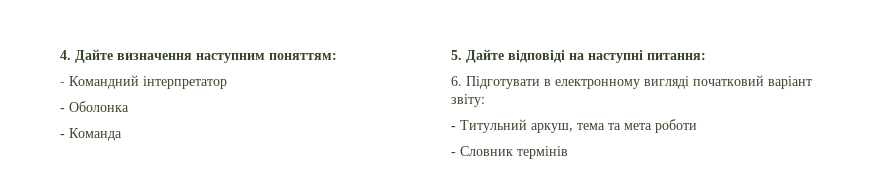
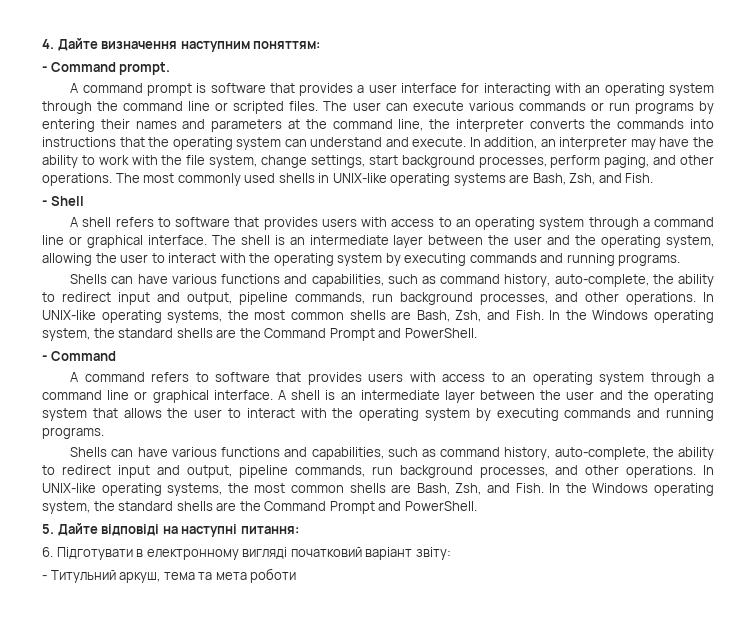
- - Командний інтерпретатор
- - Оболонка
- - Команда
+ - Command prompt.
+ A command prompt is software that provides a user interface for interacting with an operating system through the command line or scripted files. The user can execute various commands or run programs by entering their names and parameters at the command line, the interpreter converts the commands into instructions that the operating system can understand and execute. In addition, an interpreter may have the ability to work with the file system, change settings, start background processes, perform paging, and other operations. The most commonly used shells in UNIX-like operating systems are Bash, Zsh, and Fish.
+ - Shell
+ A shell refers to software that provides users with access to an operating system through a command line or graphical interface. The shell is an intermediate layer between the user and the operating system, allowing the user to interact with the operating system by executing commands and running programs.
+ Shells can have various functions and capabilities, such as command history, auto-complete, the ability to redirect input and output, pipeline commands, run background processes, and other operations. In UNIX-like operating systems, the most common shells are Bash, Zsh, and Fish. In the Windows operating system, the standard shells are the Command Prompt and PowerShell.
+ - Command
+ A command refers to software that provides users with access to an operating system through a command line or graphical interface. A shell is an intermediate layer between the user and the operating system that allows the user to interact with the operating system by executing commands and running programs.
+ Shells can have various functions and capabilities, such as command history, auto-complete, the ability to redirect input and output, pipeline commands, run background processes, and other operations. In UNIX-like operating systems, the most common shells are Bash, Zsh, and Fish. In the Windows operating system, the standard shells are the Command Prompt and PowerShell.
- - Словник термінів

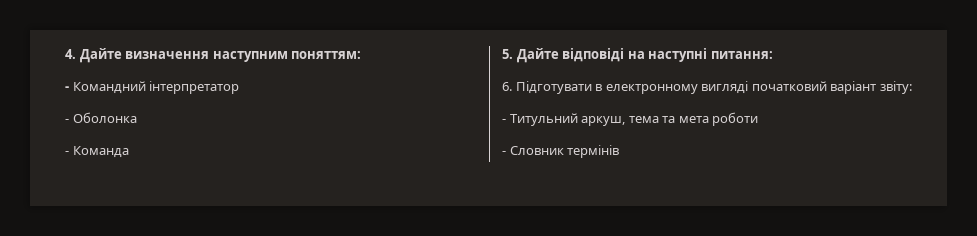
- - Command prompt.
- A command prompt is software that provides a user interface for interacting with an operating system through the command line or scripted files. The user can execute various commands or run programs by entering their names and parameters at the command line, the interpreter converts the commands into instructions that the operating system can understand and execute. In addition, an interpreter may have the ability to work with the file system, change settings, start background processes, perform paging, and other operations. The most commonly used shells in UNIX-like operating systems are Bash, Zsh, and Fish.
- - Shell
- A shell refers to software that provides users with access to an operating system through a command line or graphical interface. The shell is an intermediate layer between the user and the operating system, allowing the user to interact with the operating system by executing commands and running programs.
- Shells can have various functions and capabilities, such as command history, auto-complete, the ability to redirect input and output, pipeline commands, run background processes, and other operations. In UNIX-like operating systems, the most common shells are Bash, Zsh, and Fish. In the Windows operating system, the standard shells are the Command Prompt and PowerShell.
- - Command
- A command refers to software that provides users with access to an operating system through a command line or graphical interface. A shell is an intermediate layer between the user and the operating system that allows the user to interact with the operating system by executing commands and running programs.
- Shells can have various functions and capabilities, such as command history, auto-complete, the ability to redirect input and output, pipeline commands, run background processes, and other operations. In UNIX-like operating systems, the most common shells are Bash, Zsh, and Fish. In the Windows operating system, the standard shells are the Command Prompt and PowerShell.
+ - Командний інтерпретатор
+ - Оболонка
+ - Команда
+ - Словник термінів

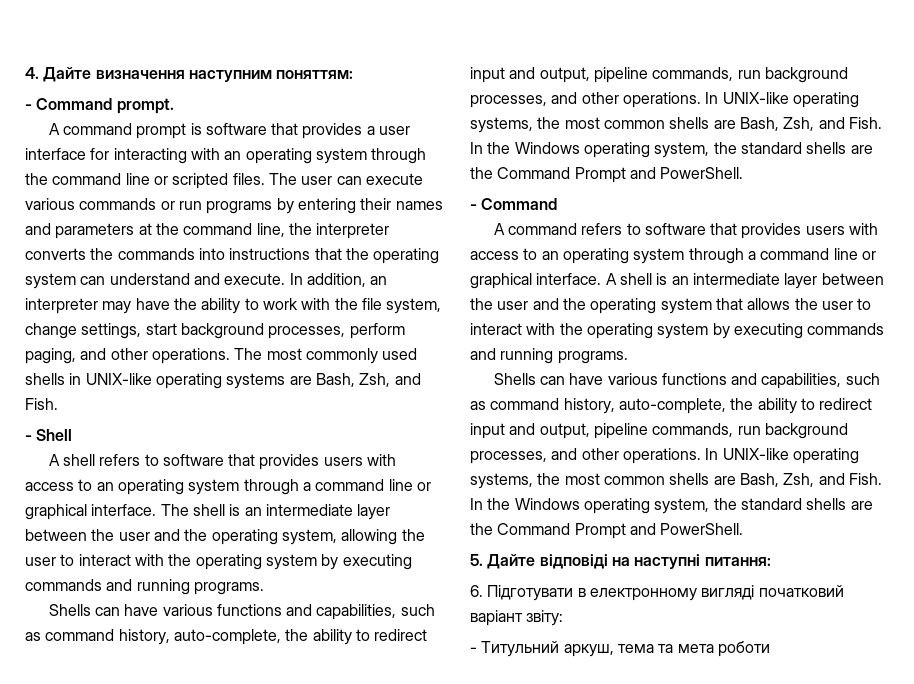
- - Командний інтерпретатор
- - Оболонка
- - Команда
+ - Command prompt.
+ A command prompt is software that provides a user interface for interacting with an operating system through the command line or scripted files. The user can execute various commands or run programs by entering their names and parameters at the command line, the interpreter converts the commands into instructions that the operating system can understand and execute. In addition, an interpreter may have the ability to work with the file system, change settings, start background processes, perform paging, and other operations. The most commonly used shells in UNIX-like operating systems are Bash, Zsh, and Fish.
+ - Shell
+ A shell refers to software that provides users with access to an operating system through a command line or graphical interface. The shell is an intermediate layer between the user and the operating system, allowing the user to interact with the operating system by executing commands and running programs.
+ Shells can have various functions and capabilities, such as command history, auto-complete, the ability to redirect input and output, pipeline commands, run background processes, and other operations. In UNIX-like operating systems, the most common shells are Bash, Zsh, and Fish. In the Windows operating system, the standard shells are the Command Prompt and PowerShell.
+ - Command
+ A command refers to software that provides users with access to an operating system through a command line or graphical interface. A shell is an intermediate layer between the user and the operating system that allows the user to interact with the operating system by executing commands and running programs.
+ Shells can have various functions and capabilities, such as command history, auto-complete, the ability to redirect input and output, pipeline commands, run background processes, and other operations. In UNIX-like operating systems, the most common shells are Bash, Zsh, and Fish. In the Windows operating system, the standard shells are the Command Prompt and PowerShell.
- - Словник термінів

